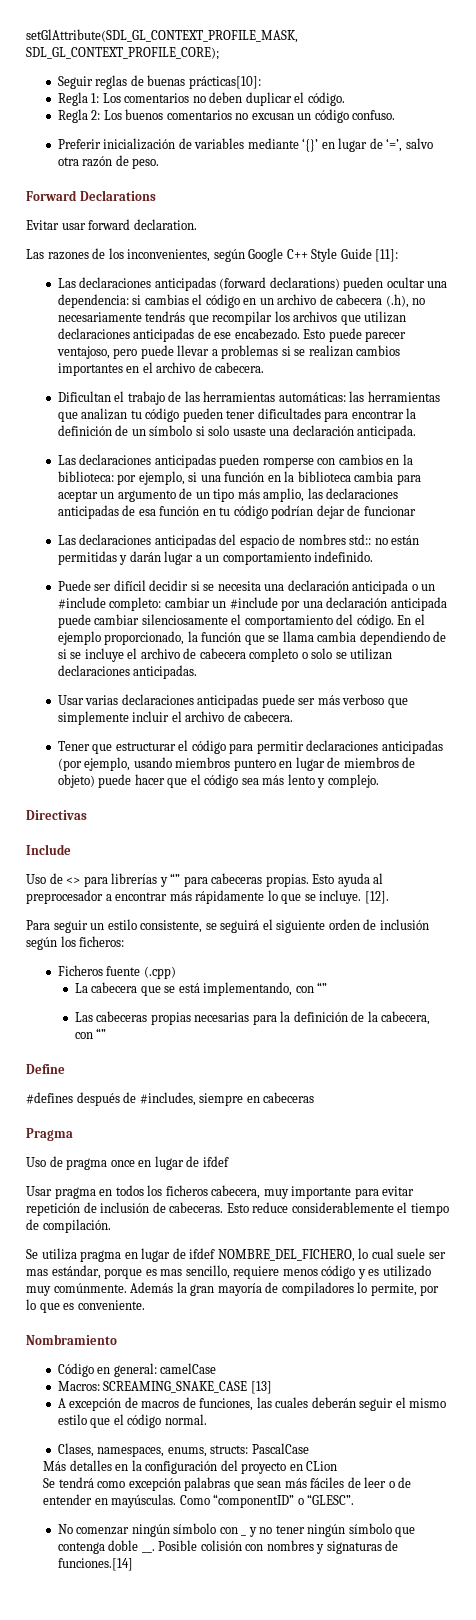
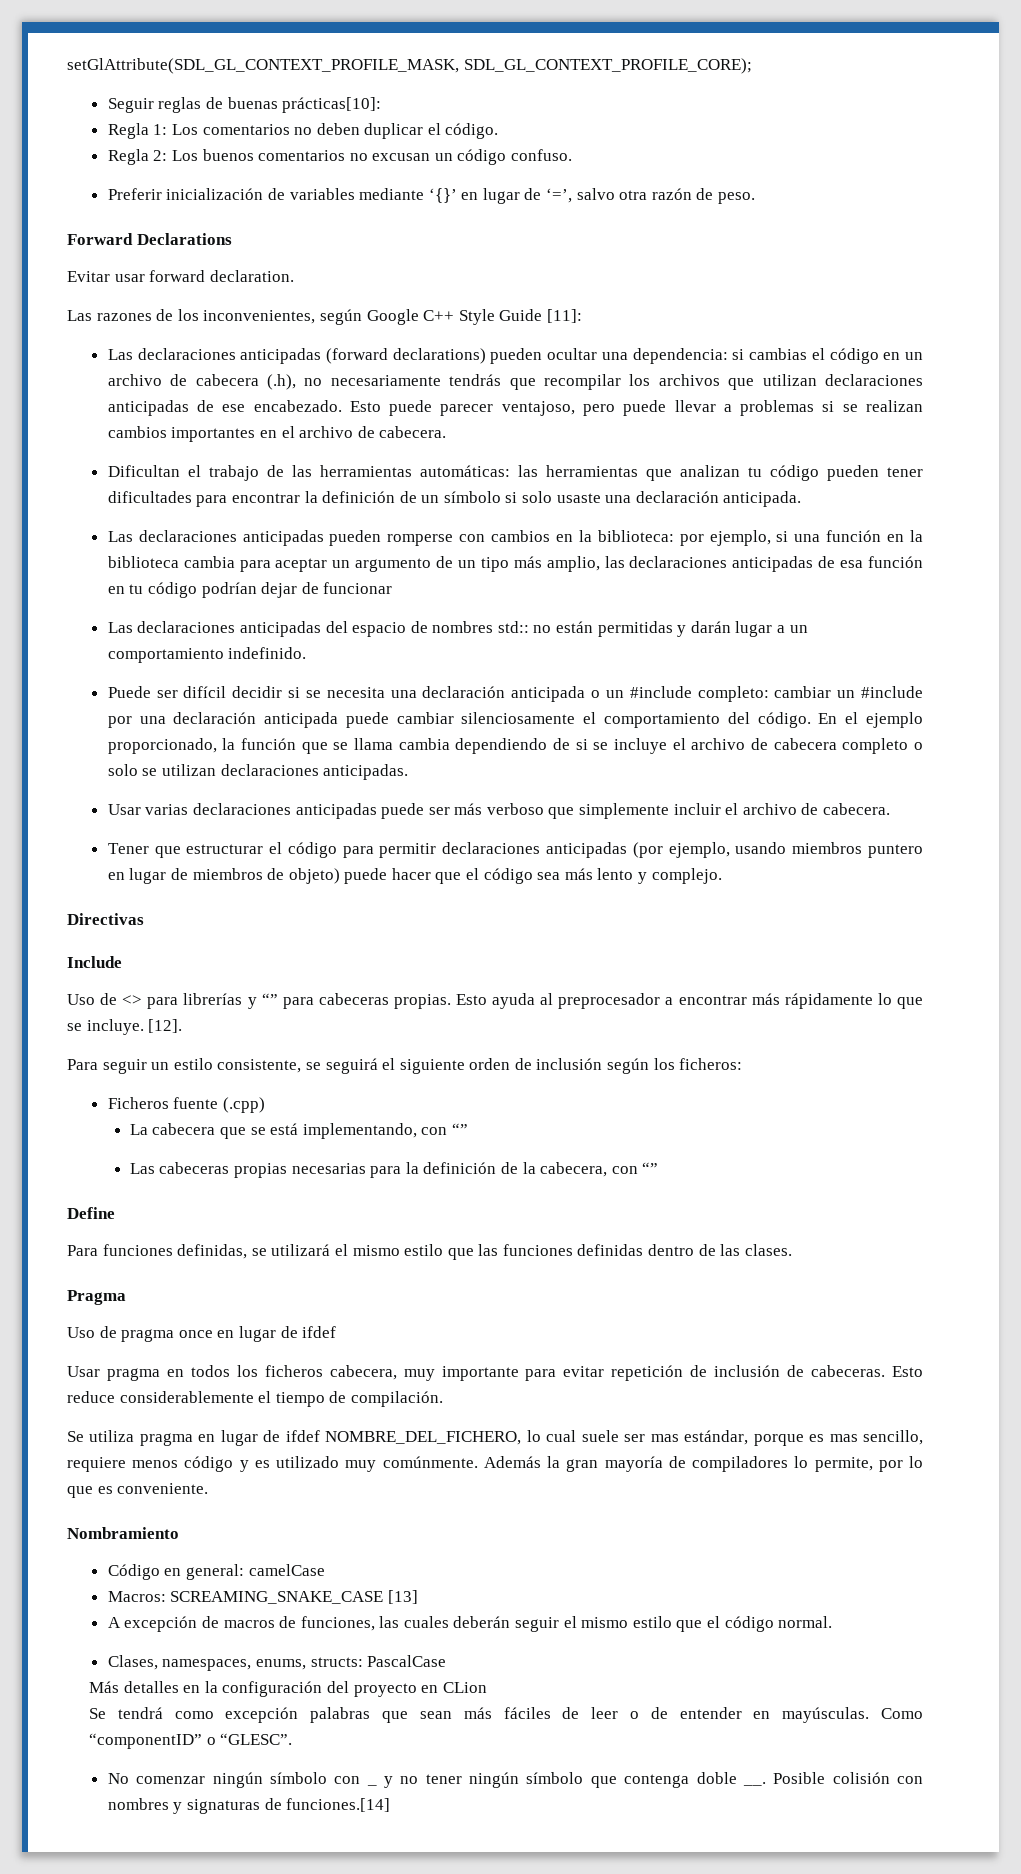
- #defines después de #includes, siempre en cabeceras
+ Para funciones definidas, se utilizará el mismo estilo que las funciones definidas dentro de las clases.

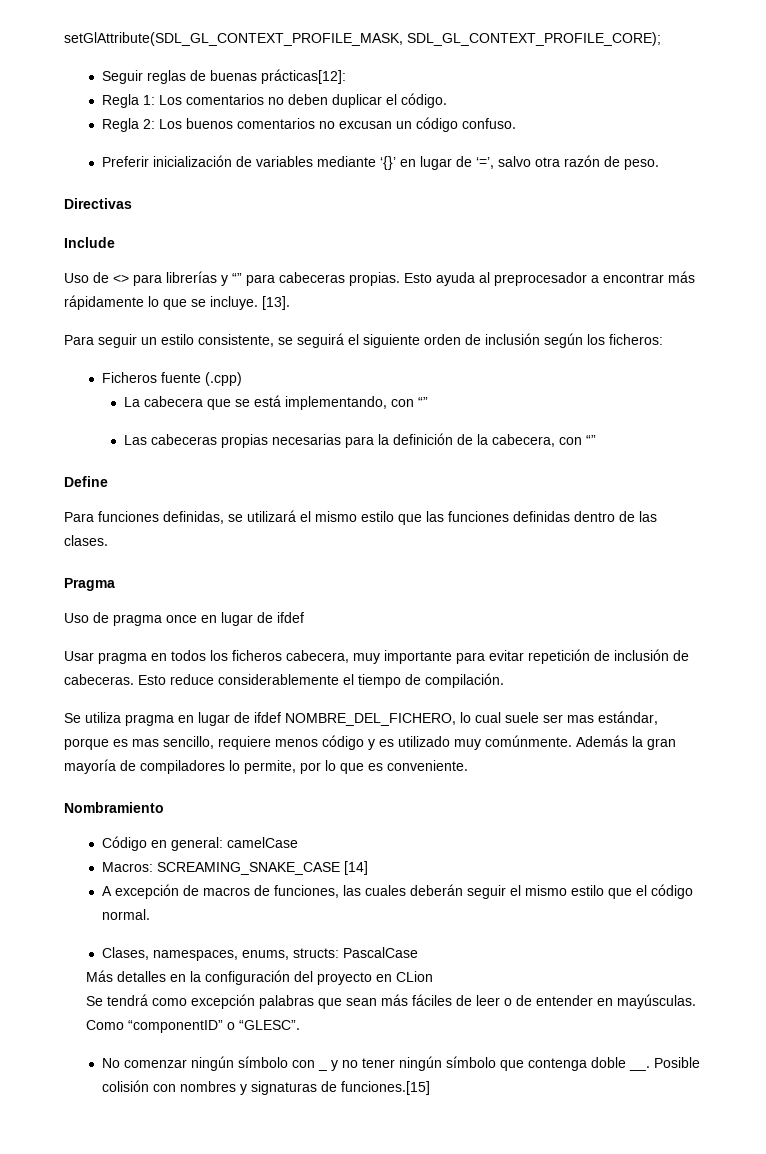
- Seguir reglas de buenas prácticas[10]:
+ Seguir reglas de buenas prácticas[12]:
- Forward Declarations
- Evitar usar forward declaration.
- Las razones de los inconvenientes, según Google C++ Style Guide [11]:
- Las declaraciones anticipadas (forward declarations) pueden ocultar una dependencia: si cambias el código en un archivo de cabecera (.h), no necesariamente tendrás que recompilar los archivos que utilizan declaraciones anticipadas de ese encabezado. Esto puede parecer ventajoso, pero puede llevar a problemas si se realizan cambios importantes en el archivo de cabecera.
- Dificultan el trabajo de las herramientas automáticas: las herramientas que analizan tu código pueden tener dificultades para encontrar la definición de un símbolo si solo usaste una declaración anticipada.
- Las declaraciones anticipadas pueden romperse con cambios en la biblioteca: por ejemplo, si una función en la biblioteca cambia para aceptar un argumento de un tipo más amplio, las declaraciones anticipadas de esa función en tu código podrían dejar de funcionar
- Las declaraciones anticipadas del espacio de nombres std:: no están permitidas y darán lugar a un comportamiento indefinido.
- Puede ser difícil decidir si se necesita una declaración anticipada o un #include completo: cambiar un #include por una declaración anticipada puede cambiar silenciosamente el comportamiento del código. En el ejemplo proporcionado, la función que se llama cambia dependiendo de si se incluye el archivo de cabecera completo o solo se utilizan declaraciones anticipadas.
- Usar varias declaraciones anticipadas puede ser más verboso que simplemente incluir el archivo de cabecera.
- Tener que estructurar el código para permitir declaraciones anticipadas (por ejemplo, usando miembros puntero en lugar de miembros de objeto) puede hacer que el código sea más lento y complejo.
- [12].
+ [13].
- Macros: SCREAMING_SNAKE_CASE [13]
+ Macros: SCREAMING_SNAKE_CASE [14]
- Posible colisión con nombres y signaturas de funciones.[14]
+ Posible colisión con nombres y signaturas de funciones.[15]

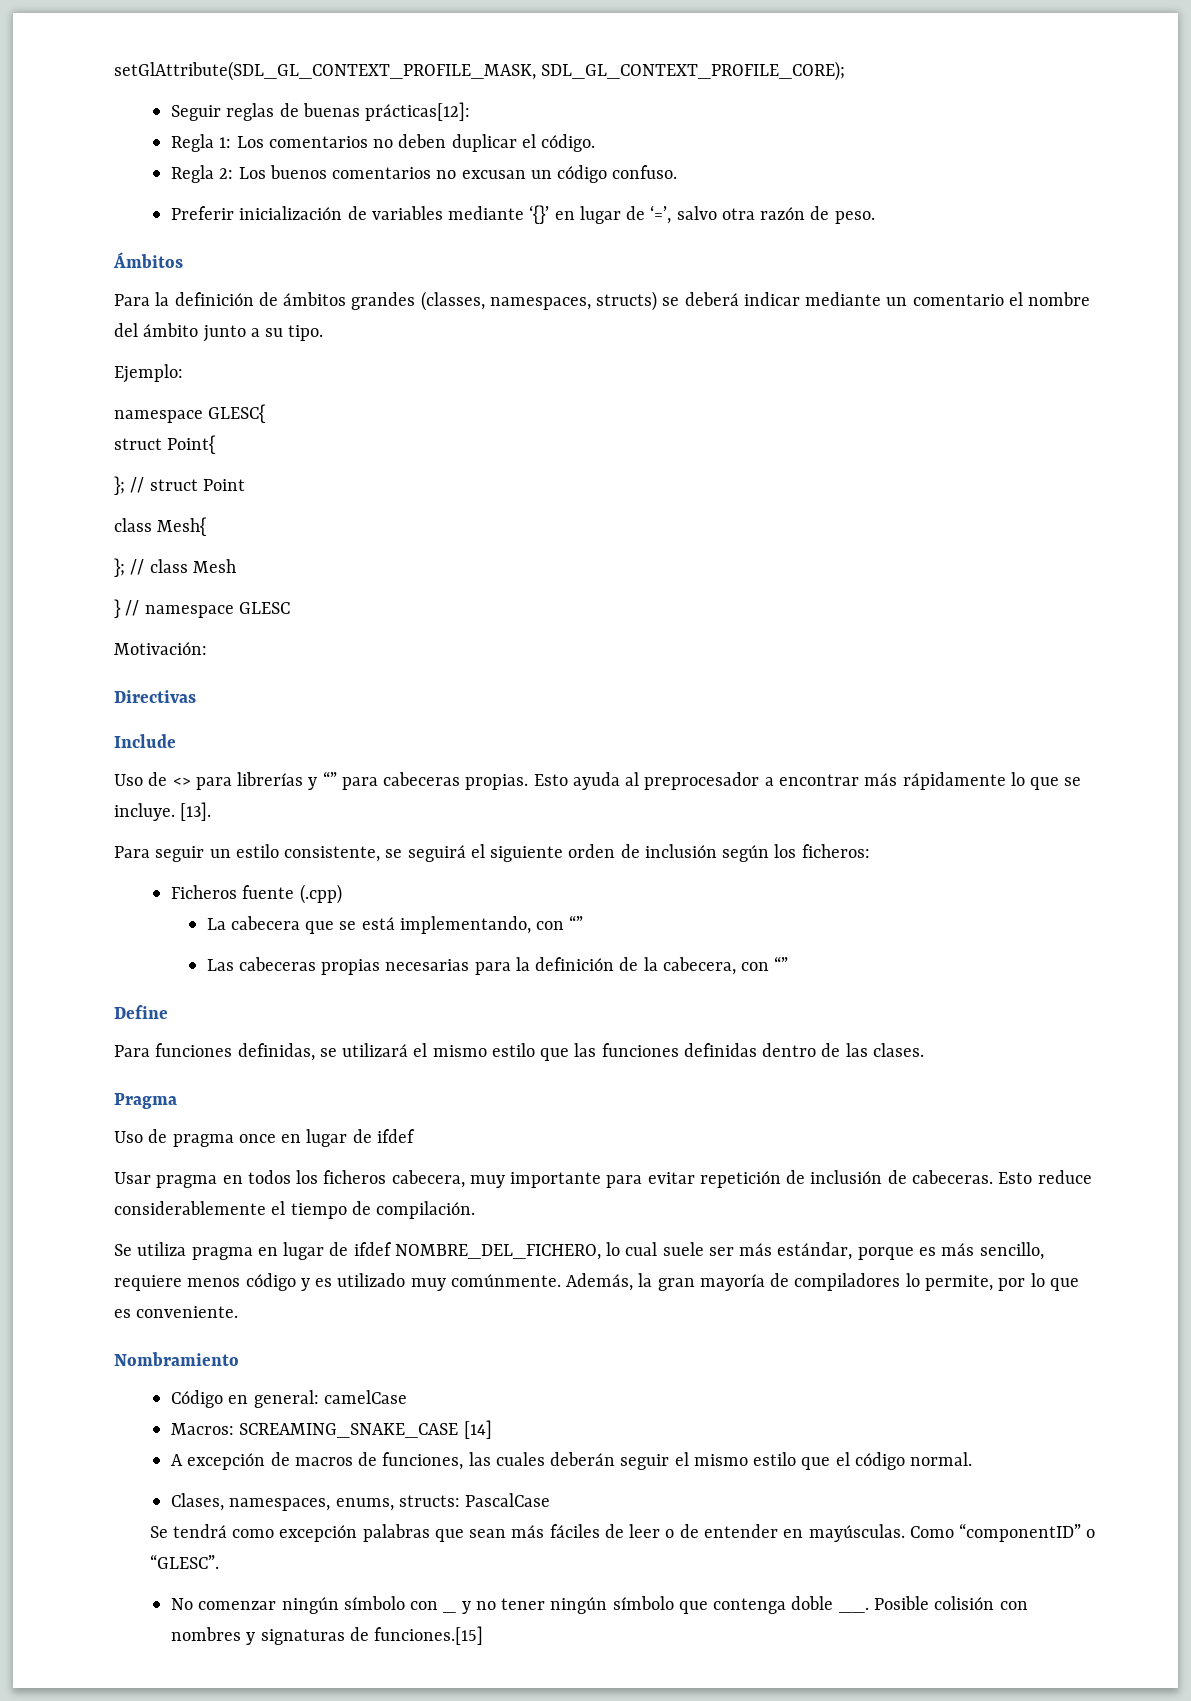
+ Ámbitos
+ Para la definición de ámbitos grandes (classes, namespaces, structs) se deberá indicar mediante un comentario el nombre del ámbito junto a su tipo.
+ Ejemplo:
+ namespace GLESC{
+ struct Point{
+ }; // struct Point
+ class Mesh{
+ }; // class Mesh
+ } // namespace GLESC
+ Motivación:
- Se utiliza pragma en lugar de ifdef NOMBRE_DEL_FICHERO, lo cual suele ser mas estándar, porque es mas sencillo, requiere menos código y es utilizado muy comúnmente.
+ Se utiliza pragma en lugar de ifdef NOMBRE_DEL_FICHERO, lo cual suele ser más estándar, porque es más sencillo, requiere menos código y es utilizado muy comúnmente.
- Además la gran mayoría de compiladores lo permite, por lo que es conveniente.
+ Además, la gran mayoría de compiladores lo permite, por lo que es conveniente.
- Más detalles en la configuración del proyecto en CLion

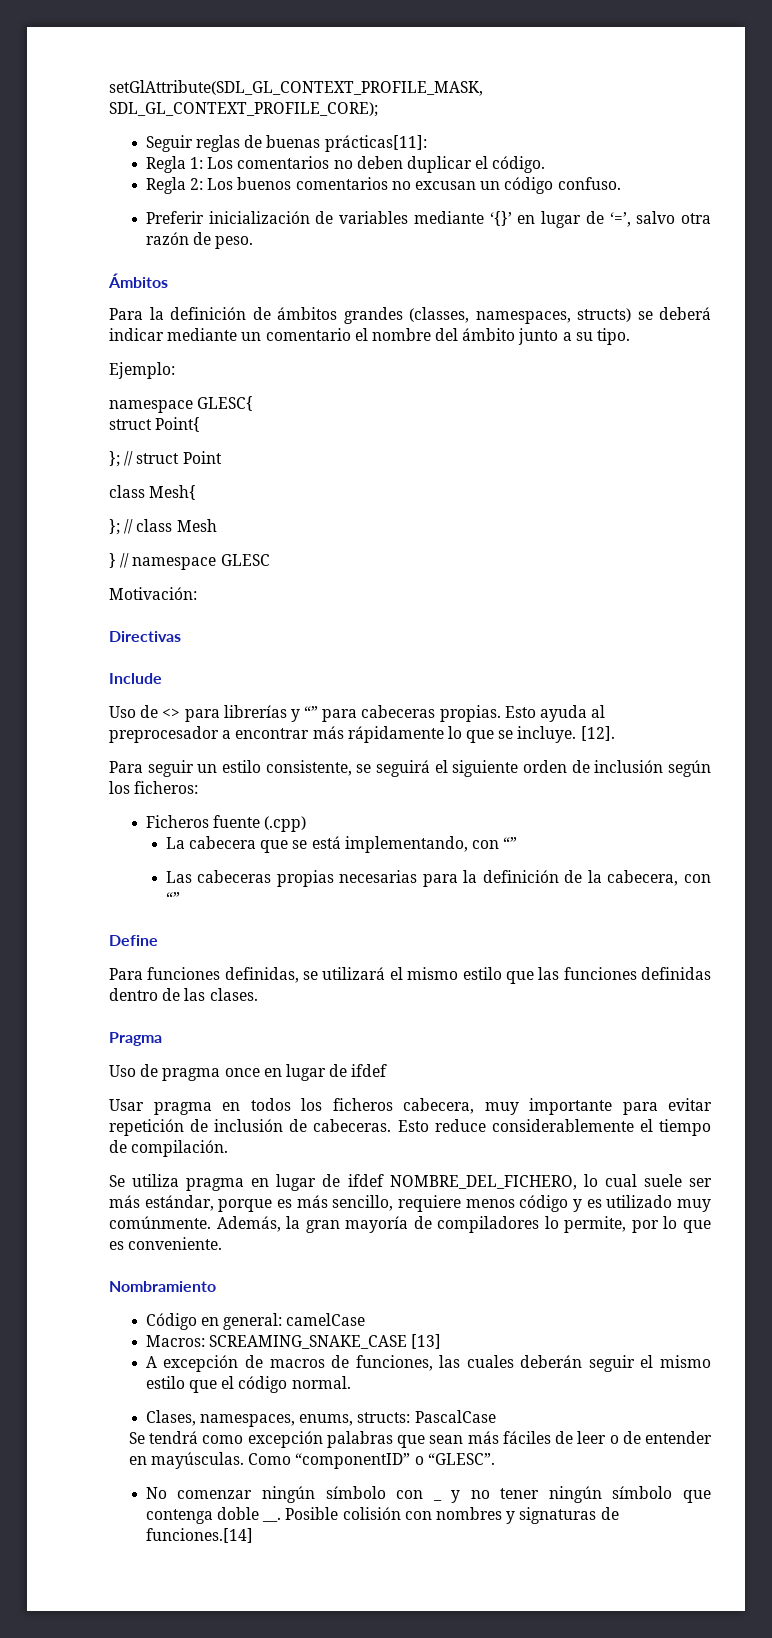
- Seguir reglas de buenas prácticas[12]:
+ Seguir reglas de buenas prácticas[11]:
- [13].
+ [12].
- Macros: SCREAMING_SNAKE_CASE [14]
+ Macros: SCREAMING_SNAKE_CASE [13]
- Posible colisión con nombres y signaturas de funciones.[15]
+ Posible colisión con nombres y signaturas de funciones.[14]

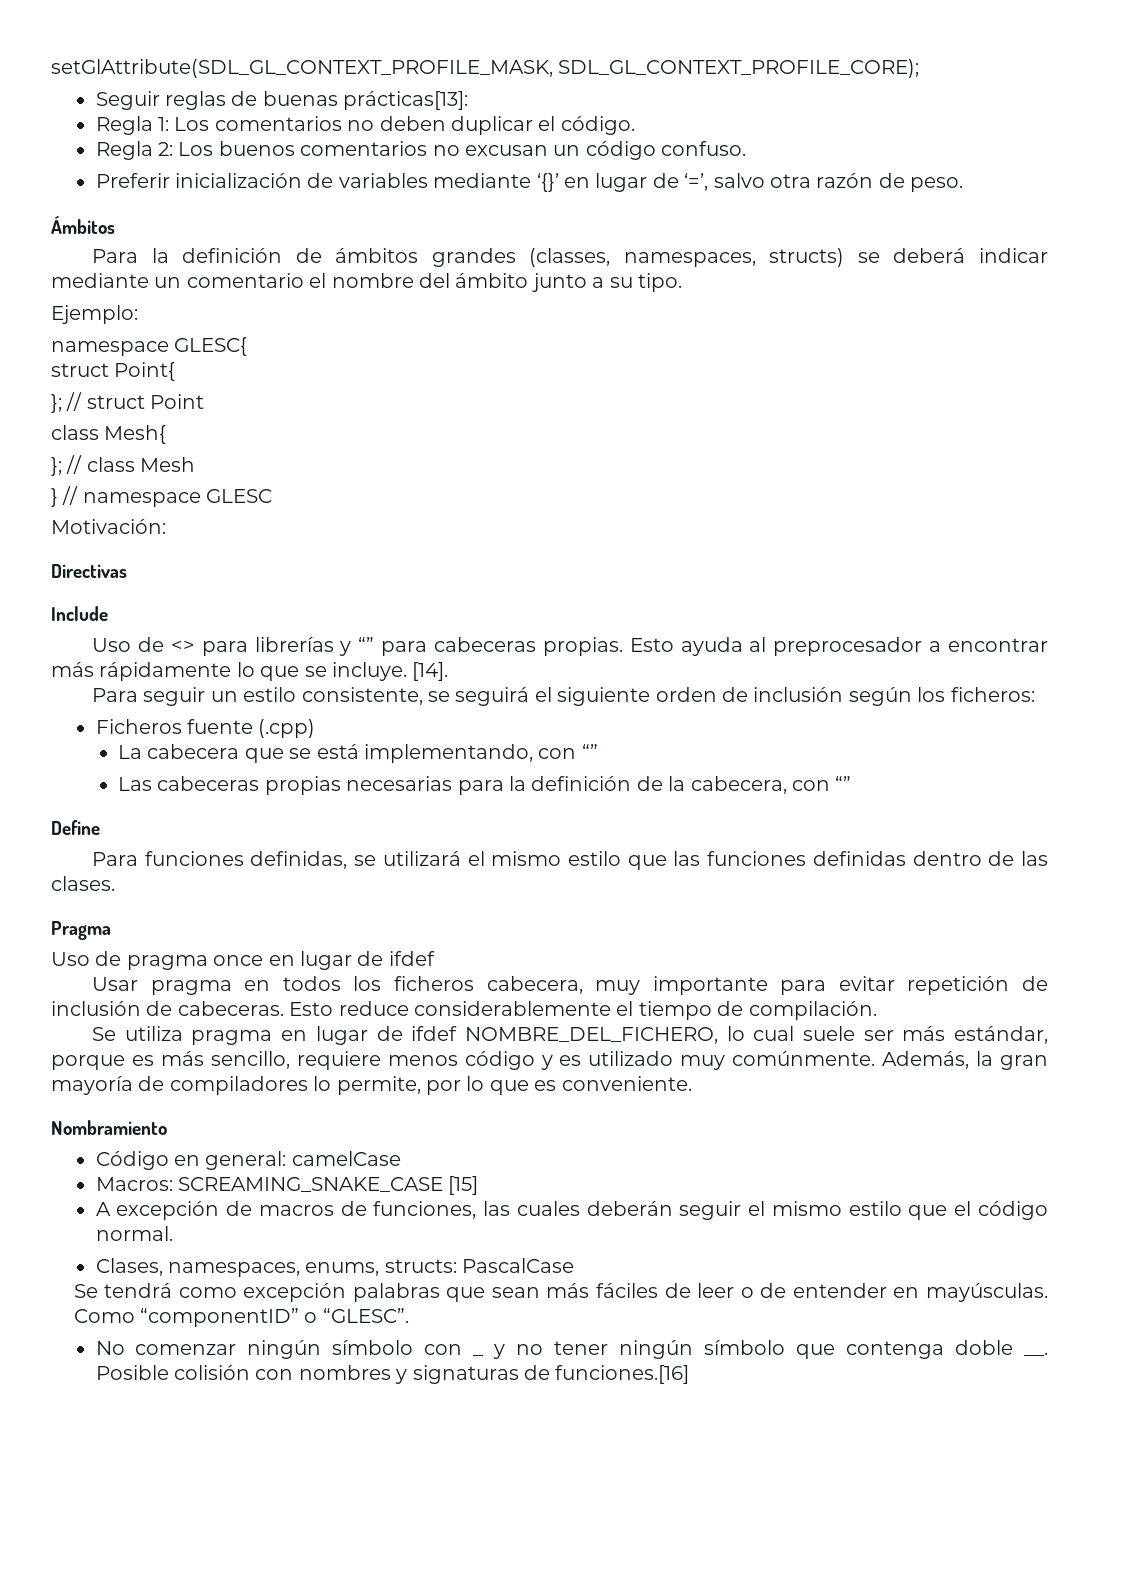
- Seguir reglas de buenas prácticas[11]:
+ Seguir reglas de buenas prácticas[13]:
- [12].
+ [14].
- Macros: SCREAMING_SNAKE_CASE [13]
+ Macros: SCREAMING_SNAKE_CASE [15]
- Posible colisión con nombres y signaturas de funciones.[14]
+ Posible colisión con nombres y signaturas de funciones.[16]

